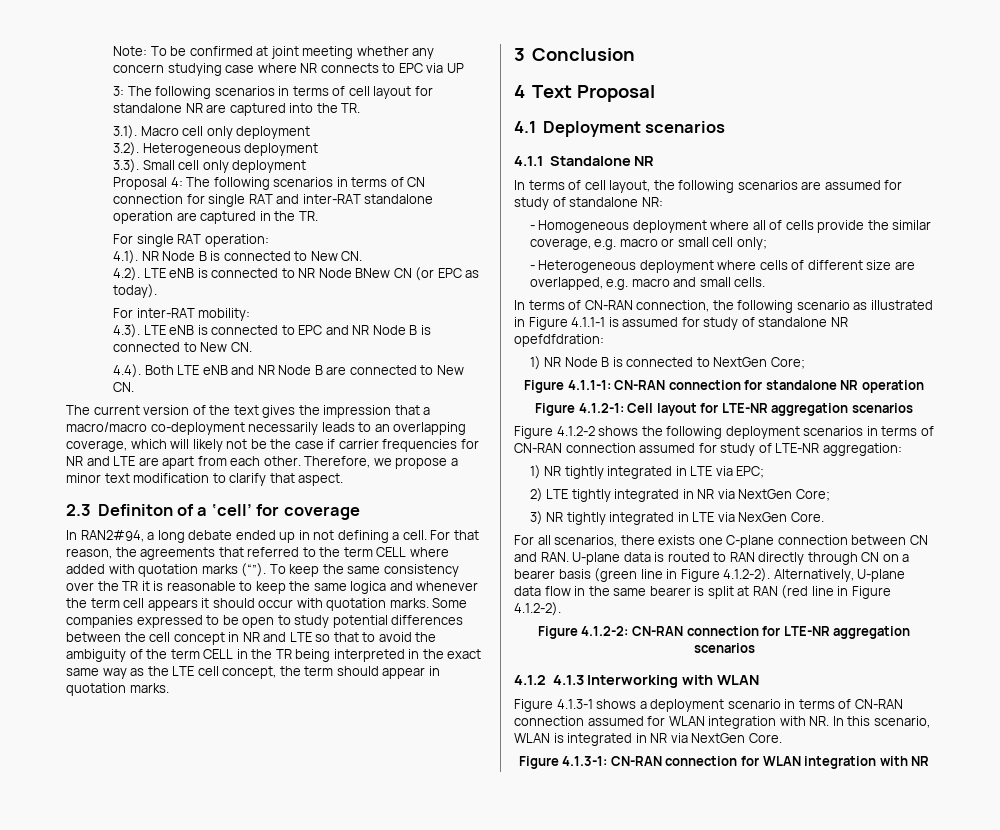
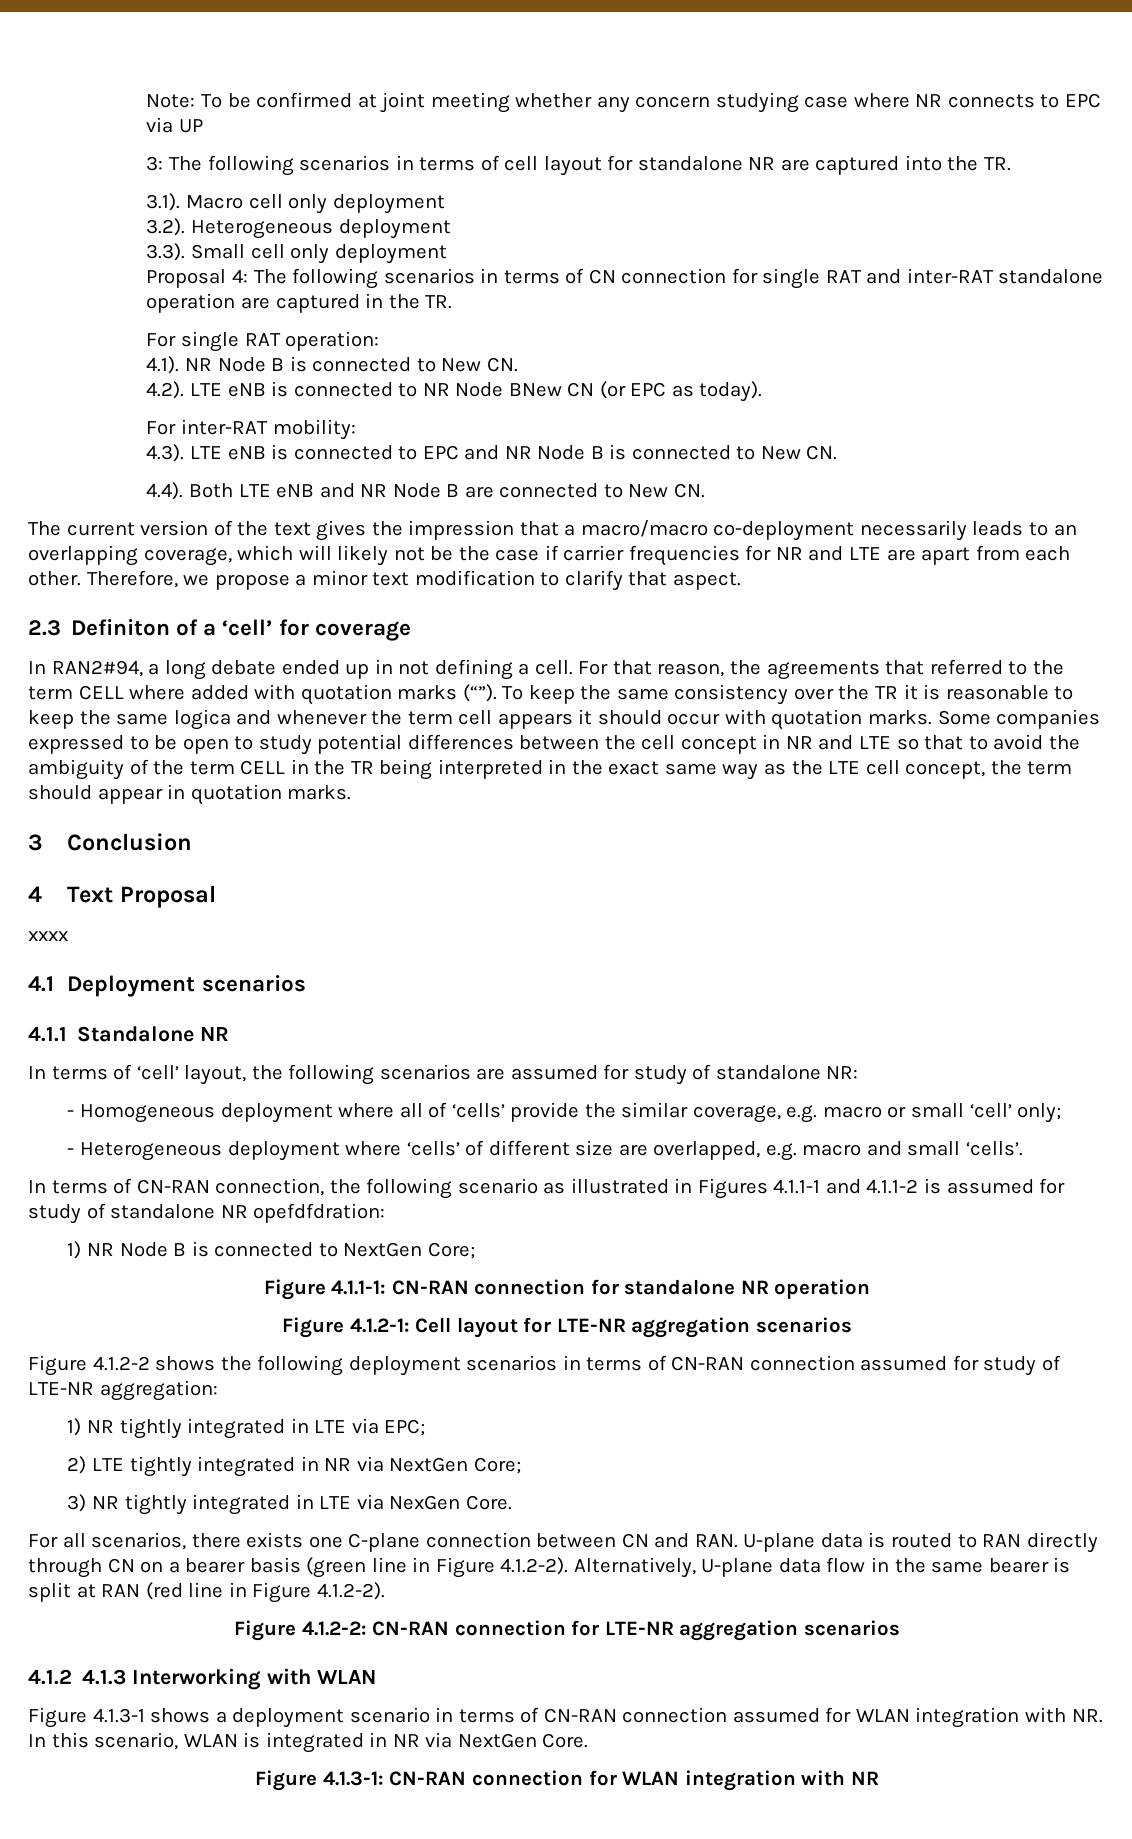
+ xxxx
- In terms of cell layout, the following scenarios are assumed for study of standalone NR:
+ In terms of ‘cell’ layout, the following scenarios are assumed for study of standalone NR:
- - Homogeneous deployment where all of cells provide the similar coverage, e.g. macro or small cell only;
+ - Homogeneous deployment where all of ‘cells’ provide the similar coverage, e.g. macro or small ‘cell’ only;
- - Heterogeneous deployment where cells of different size are overlapped, e.g. macro and small cells.
+ - Heterogeneous deployment where ‘cells’ of different size are overlapped, e.g. macro and small ‘cells’.
- In terms of CN-RAN connection, the following scenario as illustrated in Figure 4.1.1-1 is assumed for study of standalone NR opefdfdration:
+ In terms of CN-RAN connection, the following scenario as illustrated in Figures 4.1.1-1 and 4.1.1-2 is assumed for study of standalone NR opefdfdration:

